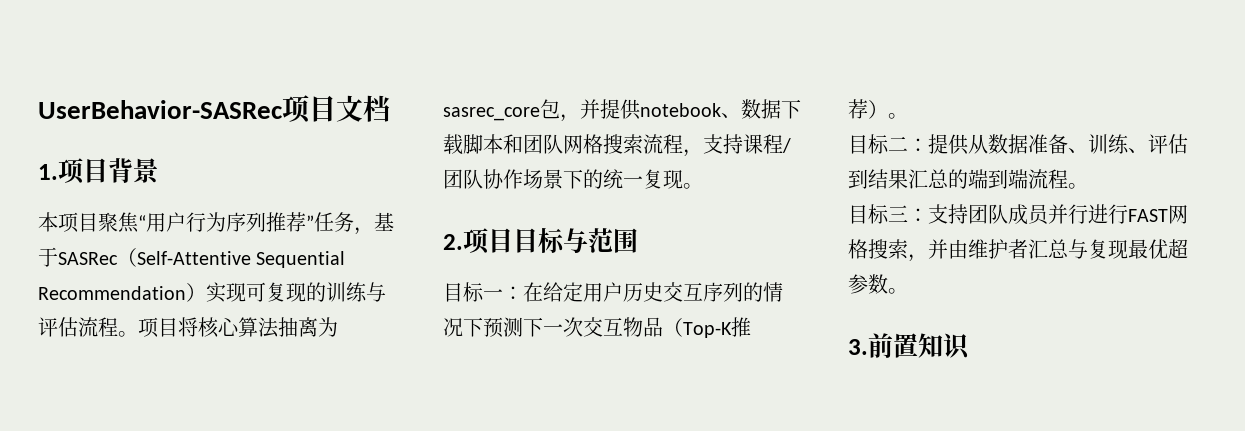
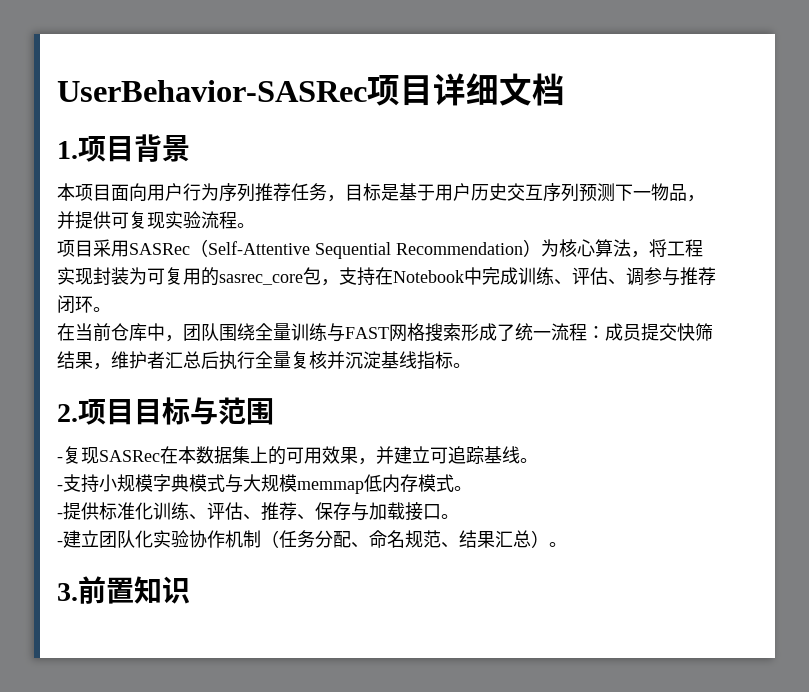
- UserBehavior-SASRec项目文档
+ UserBehavior-SASRec项目详细文档
- 本项目聚焦“用户行为序列推荐”任务，基于SASRec（Self-Attentive Sequential Recommendation）实现可复现的训练与评估流程。项目将核心算法抽离为sasrec_core包，并提供notebook、数据下载脚本和团队网格搜索流程，支持课程/团队协作场景下的统一复现。
+ 本项目面向用户行为序列推荐任务，目标是基于用户历史交互序列预测下一物品，并提供可复现实验流程。
+ 项目采用SASRec（Self-Attentive Sequential Recommendation）为核心算法，将工程实现封装为可复用的sasrec_core包，支持在Notebook中完成训练、评估、调参与推荐闭环。
+ 在当前仓库中，团队围绕全量训练与FAST网格搜索形成了统一流程：成员提交快筛结果，维护者汇总后执行全量复核并沉淀基线指标。
- 目标一：在给定用户历史交互序列的情况下预测下一次交互物品（Top-K推荐）。
- 目标二：提供从数据准备、训练、评估到结果汇总的端到端流程。
- 目标三：支持团队成员并行进行FAST网格搜索，并由维护者汇总与复现最优超参数。
+ -复现SASRec在本数据集上的可用效果，并建立可追踪基线。
+ -支持小规模字典模式与大规模memmap低内存模式。
+ -提供标准化训练、评估、推荐、保存与加载接口。
+ -建立团队化实验协作机制（任务分配、命名规范、结果汇总）。

